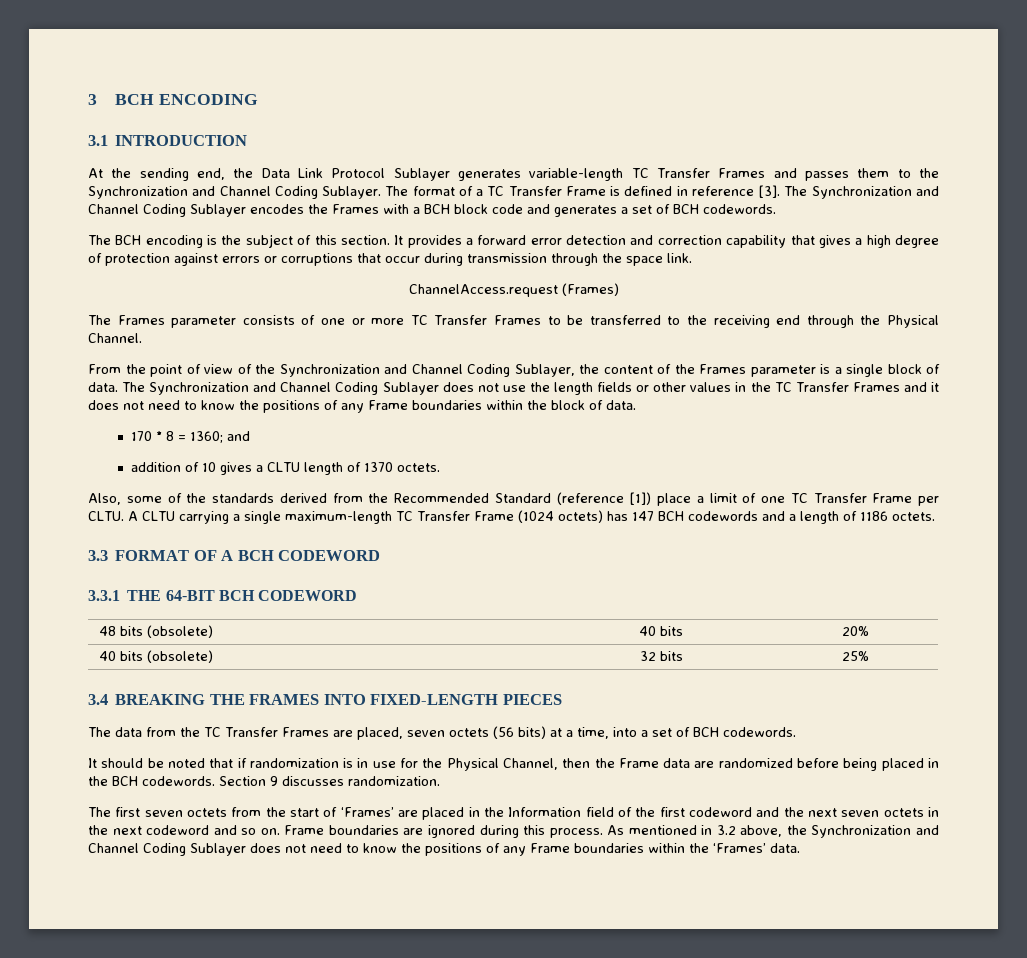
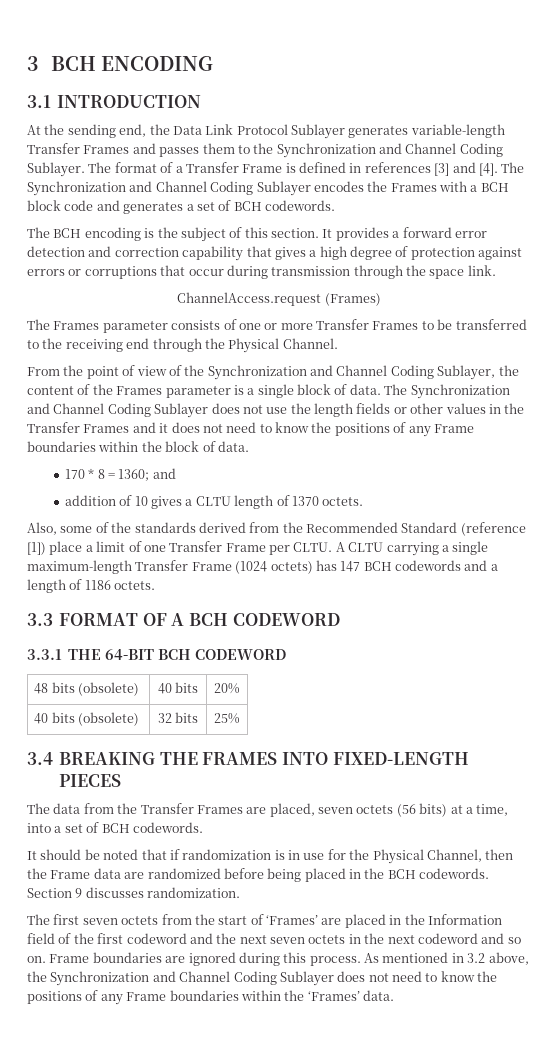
- At the sending end, the Data Link Protocol Sublayer generates variable-length TC Transfer Frames and passes them to the Synchronization and Channel Coding Sublayer.
+ At the sending end, the Data Link Protocol Sublayer generates variable-length Transfer Frames and passes them to the Synchronization and Channel Coding Sublayer.
- The format of a TC Transfer Frame is defined in reference [3].
+ The format of a Transfer Frame is defined in references [3] and [4].
- The Frames parameter consists of one or more TC Transfer Frames to be transferred to the receiving end through the Physical Channel.
+ The Frames parameter consists of one or more Transfer Frames to be transferred to the receiving end through the Physical Channel.
- The Synchronization and Channel Coding Sublayer does not use the length fields or other values in the TC Transfer Frames and it does not need to know the positions of any Frame boundaries within the block of data.
+ The Synchronization and Channel Coding Sublayer does not use the length fields or other values in the Transfer Frames and it does not need to know the positions of any Frame boundaries within the block of data.
- Also, some of the standards derived from the Recommended Standard (reference [1]) place a limit of one TC Transfer Frame per CLTU.
+ Also, some of the standards derived from the Recommended Standard (reference [1]) place a limit of one Transfer Frame per CLTU.
- A CLTU carrying a single maximum-length TC Transfer Frame (1024 octets) has 147 BCH codewords and a length of 1186 octets.
+ A CLTU carrying a single maximum-length Transfer Frame (1024 octets) has 147 BCH codewords and a length of 1186 octets.
- The data from the TC Transfer Frames are placed, seven octets (56 bits) at a time, into a set of BCH codewords.
+ The data from the Transfer Frames are placed, seven octets (56 bits) at a time, into a set of BCH codewords.

